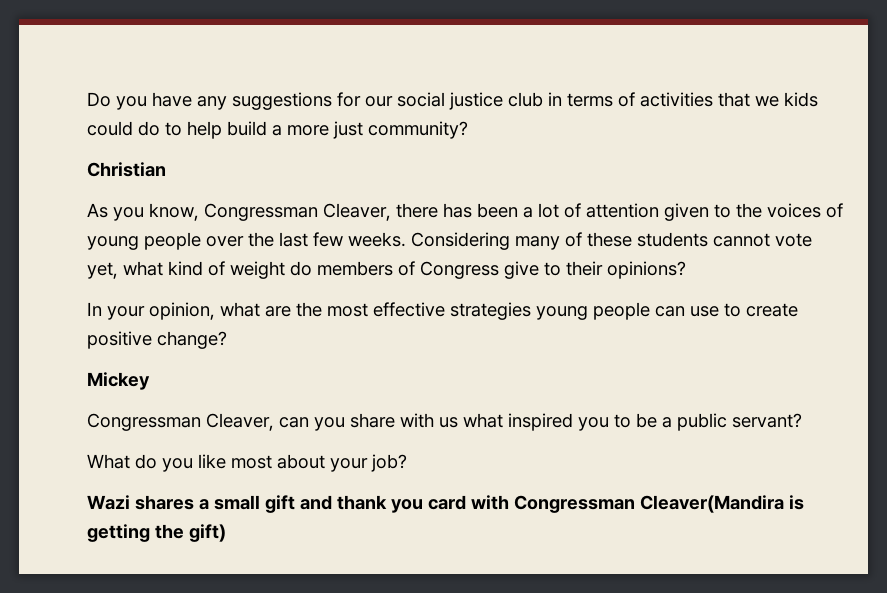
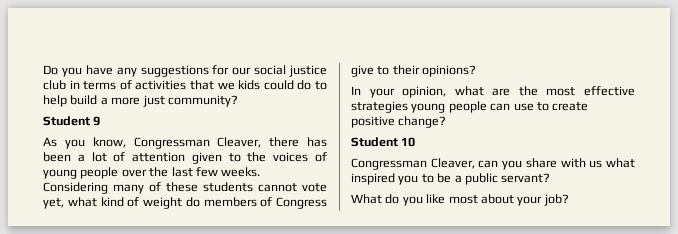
- Christian
+ Student 9
- Mickey
+ Student 10
- Wazi shares a small gift and thank you card with Congressman Cleaver(Mandira is getting the gift)

